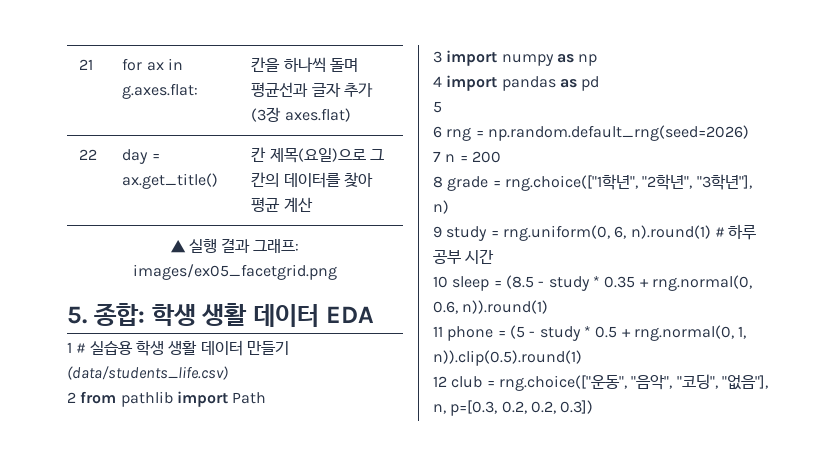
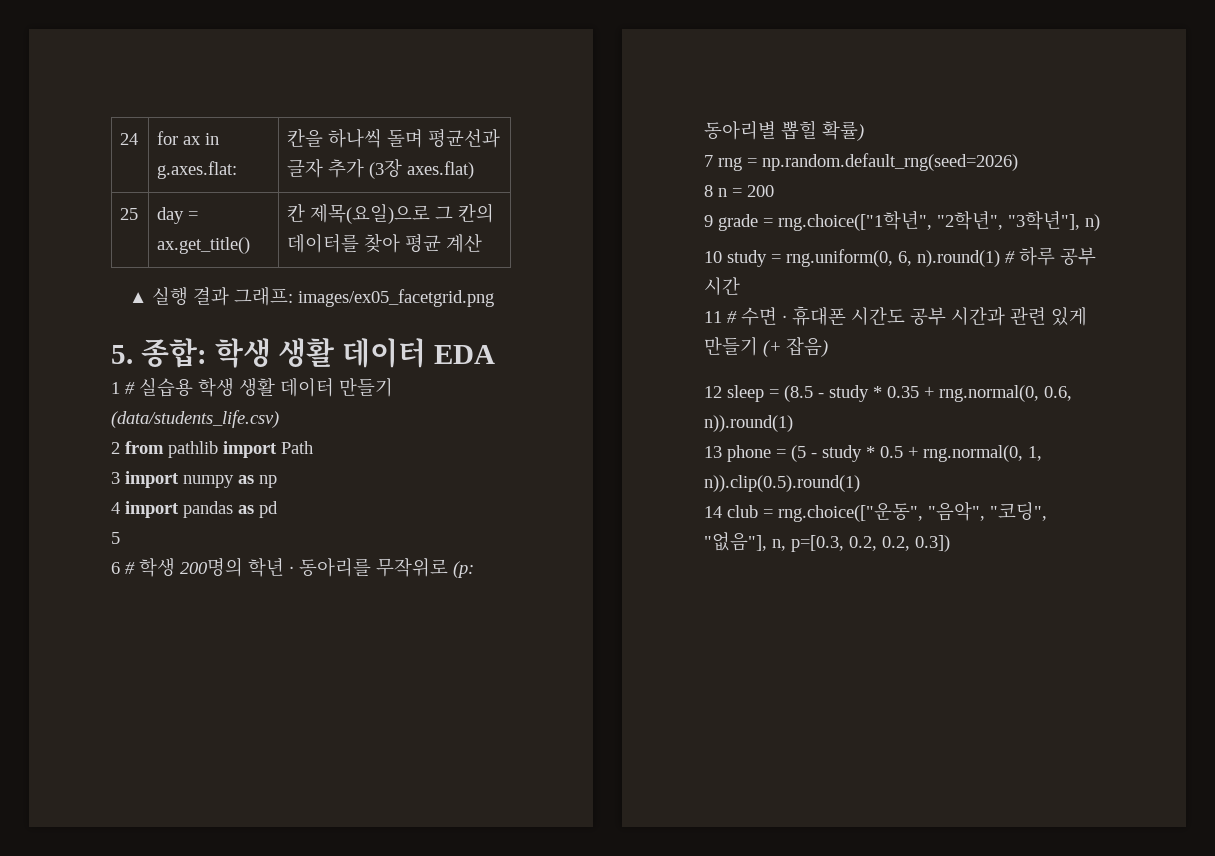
- 21 | for ax in g.axes.flat: | 칸을 하나씩 돌며 평균선과 글자 추가 (3장 axes.flat)
+ 24 | for ax in g.axes.flat: | 칸을 하나씩 돌며 평균선과 글자 추가 (3장 axes.flat)
- 22 | day = ax.get_title() | 칸 제목(요일)으로 그 칸의 데이터를 찾아 평균 계산
+ 25 | day = ax.get_title() | 칸 제목(요일)으로 그 칸의 데이터를 찾아 평균 계산
- 6 rng = np.random.default_rng(seed=2026)
+ 6 # 학생 200명의 학년 · 동아리를 무작위로 (p: 동아리별 뽑힐 확률)
+ 7 rng = np.random.default_rng(seed=2026)
- 7 n = 200
+ 8 n = 200
- 8 grade = rng.choice(["1학년", "2학년", "3학년"], n)
+ 9 grade = rng.choice(["1학년", "2학년", "3학년"], n)
- 9 study = rng.uniform(0, 6, n).round(1) # 하루 공부 시간
+ 10 study = rng.uniform(0, 6, n).round(1) # 하루 공부 시간
- 10 sleep = (8.5 - study * 0.35 + rng.normal(0, 0.6, n)).round(1)
+ 11 # 수면 · 휴대폰 시간도 공부 시간과 관련 있게 만들기 (+ 잡음)
+ 12 sleep = (8.5 - study * 0.35 + rng.normal(0, 0.6, n)).round(1)
- 11 phone = (5 - study * 0.5 + rng.normal(0, 1, n)).clip(0.5).round(1)
+ 13 phone = (5 - study * 0.5 + rng.normal(0, 1, n)).clip(0.5).round(1)
- 12 club = rng.choice(["운동", "음악", "코딩", "없음"], n, p=[0.3, 0.2, 0.2, 0.3])
+ 14 club = rng.choice(["운동", "음악", "코딩", "없음"], n, p=[0.3, 0.2, 0.2, 0.3])

